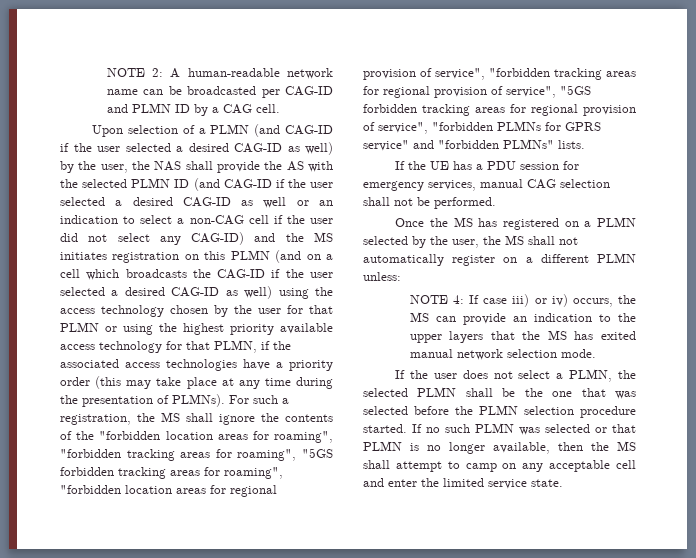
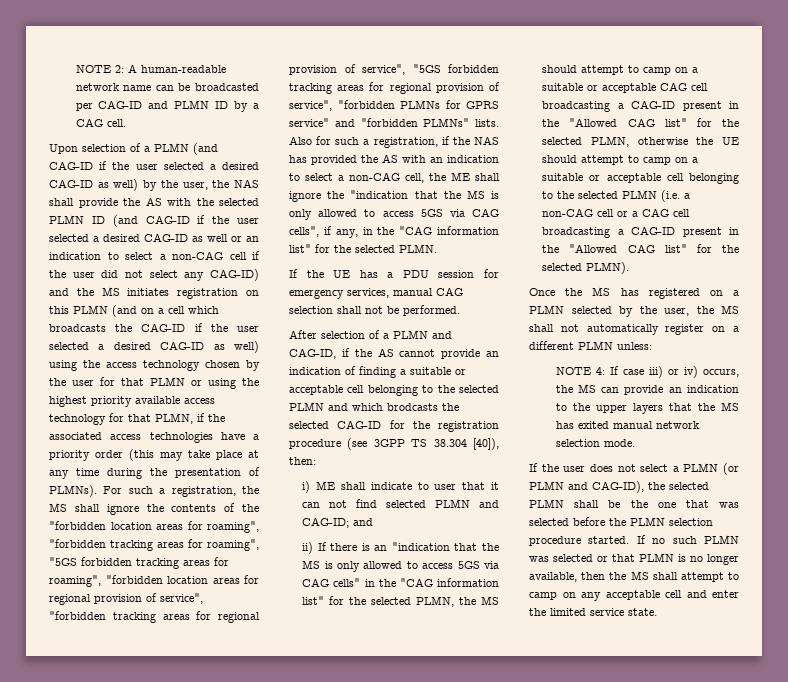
+ Also for such a registration, if the NAS has provided the AS with an indication to select a non-CAG cell, the ME shall ignore the "indication that the MS is only allowed to access 5GS via CAG cells", if any, in the "CAG information list" for the selected PLMN.
+ After selection of a PLMN and CAG-ID, if the AS cannot provide an indication of finding a suitable or acceptable cell belonging to the selected PLMN and which brodcasts the selected CAG-ID for the registration procedure (see 3GPP TS 38.304 [40]), then:
+ i) ME shall indicate to user that it can not find selected PLMN and CAG-ID; and
+ ii) If there is an "indication that the MS is only allowed to access 5GS via CAG cells" in the "CAG information list" for the selected PLMN, the MS should attempt to camp on a suitable or acceptable CAG cell broadcasting a CAG-ID present in the "Allowed CAG list" for the selected PLMN, otherwise the UE should attempt to camp on a suitable or acceptable cell belonging to the selected PLMN (i.e. a non-CAG cell or a CAG cell broadcasting a CAG-ID present in the "Allowed CAG list" for the selected PLMN).
- If the user does not select a PLMN, the selected PLMN shall be the one that was selected before the PLMN selection procedure started.
+ If the user does not select a PLMN (or PLMN and CAG-ID), the selected PLMN shall be the one that was selected before the PLMN selection procedure started.

